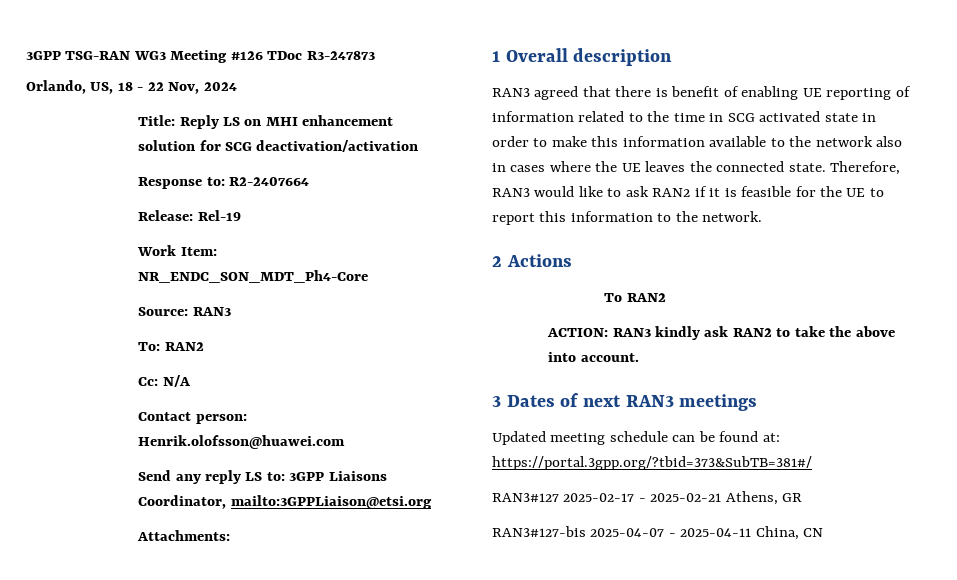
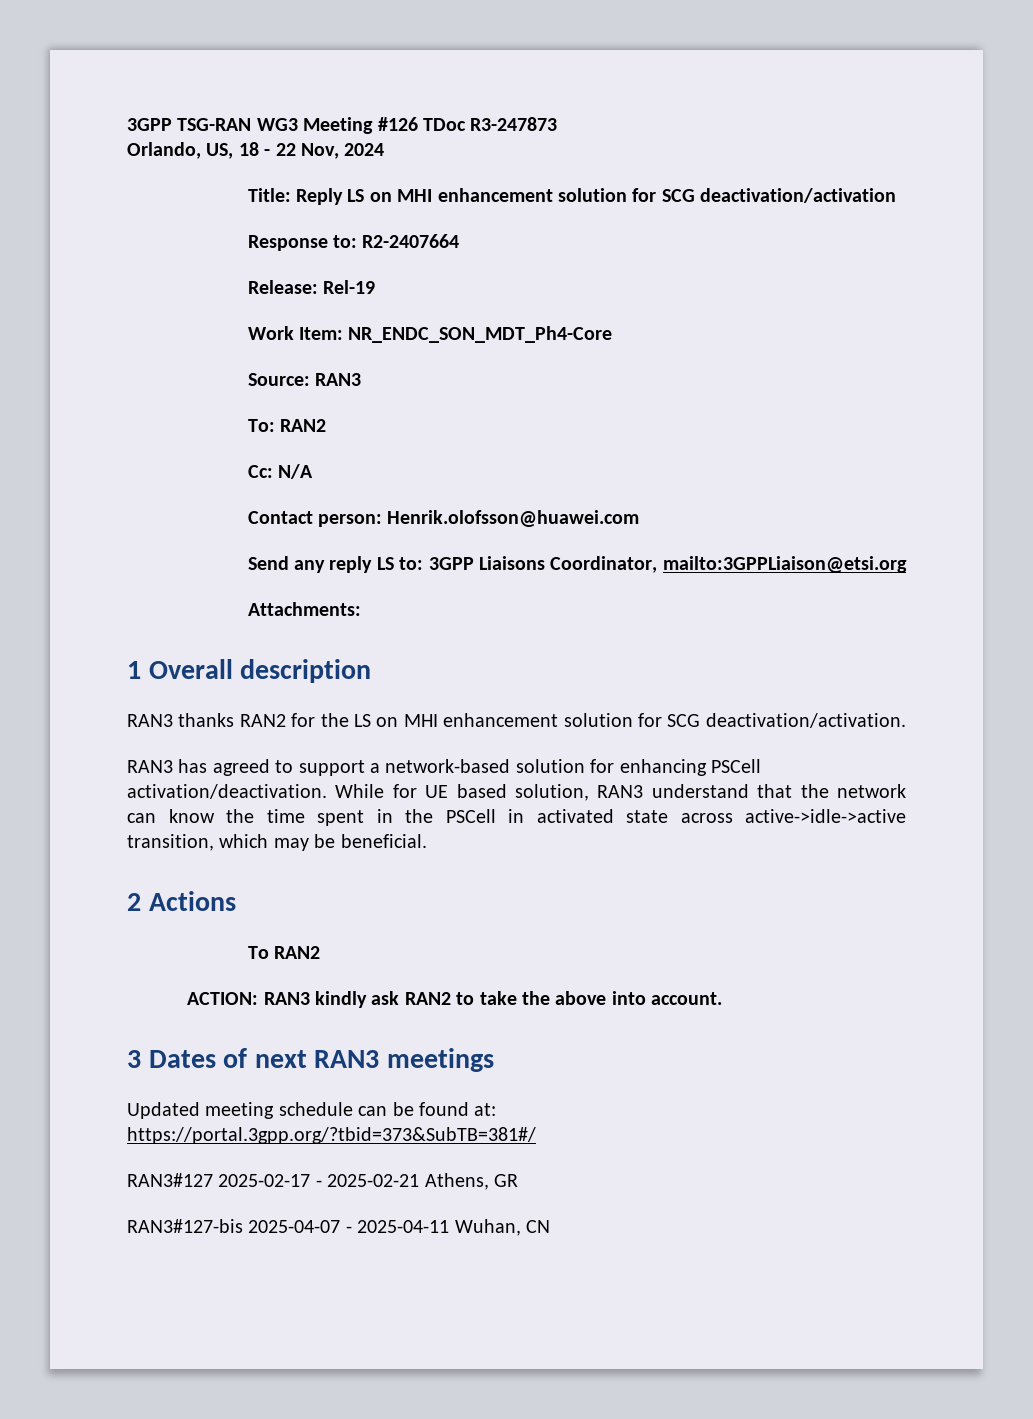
- RAN3 agreed that there is benefit of enabling UE reporting of information related to the time in SCG activated state in order to make this information available to the network also in cases where the UE leaves the connected state. Therefore, RAN3 would like to ask RAN2 if it is feasible for the UE to report this information to the network.
+ RAN3 thanks RAN2 for the LS on MHI enhancement solution for SCG deactivation/activation.
+ RAN3 has agreed to support a network-based solution for enhancing PSCell activation/deactivation. While for UE based solution, RAN3 understand that the network can know the time spent in the PSCell in activated state across active->idle->active transition, which may be beneficial.
- RAN3#127-bis 2025-04-07 - 2025-04-11 China, CN
+ RAN3#127-bis 2025-04-07 - 2025-04-11 Wuhan, CN

